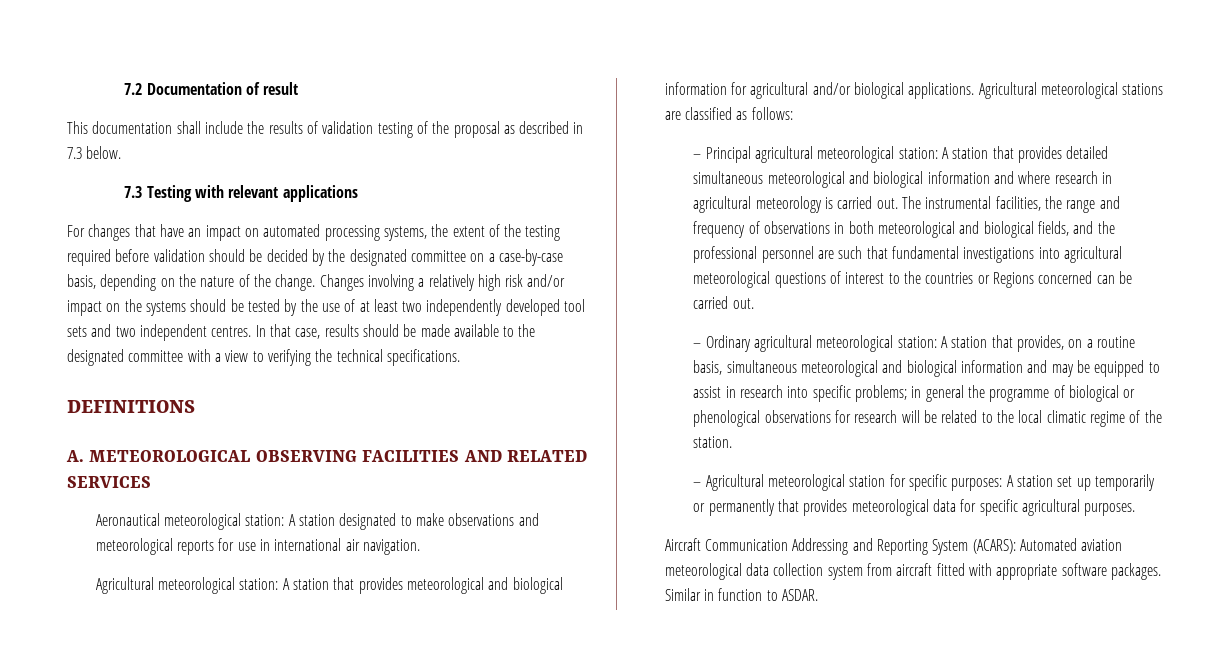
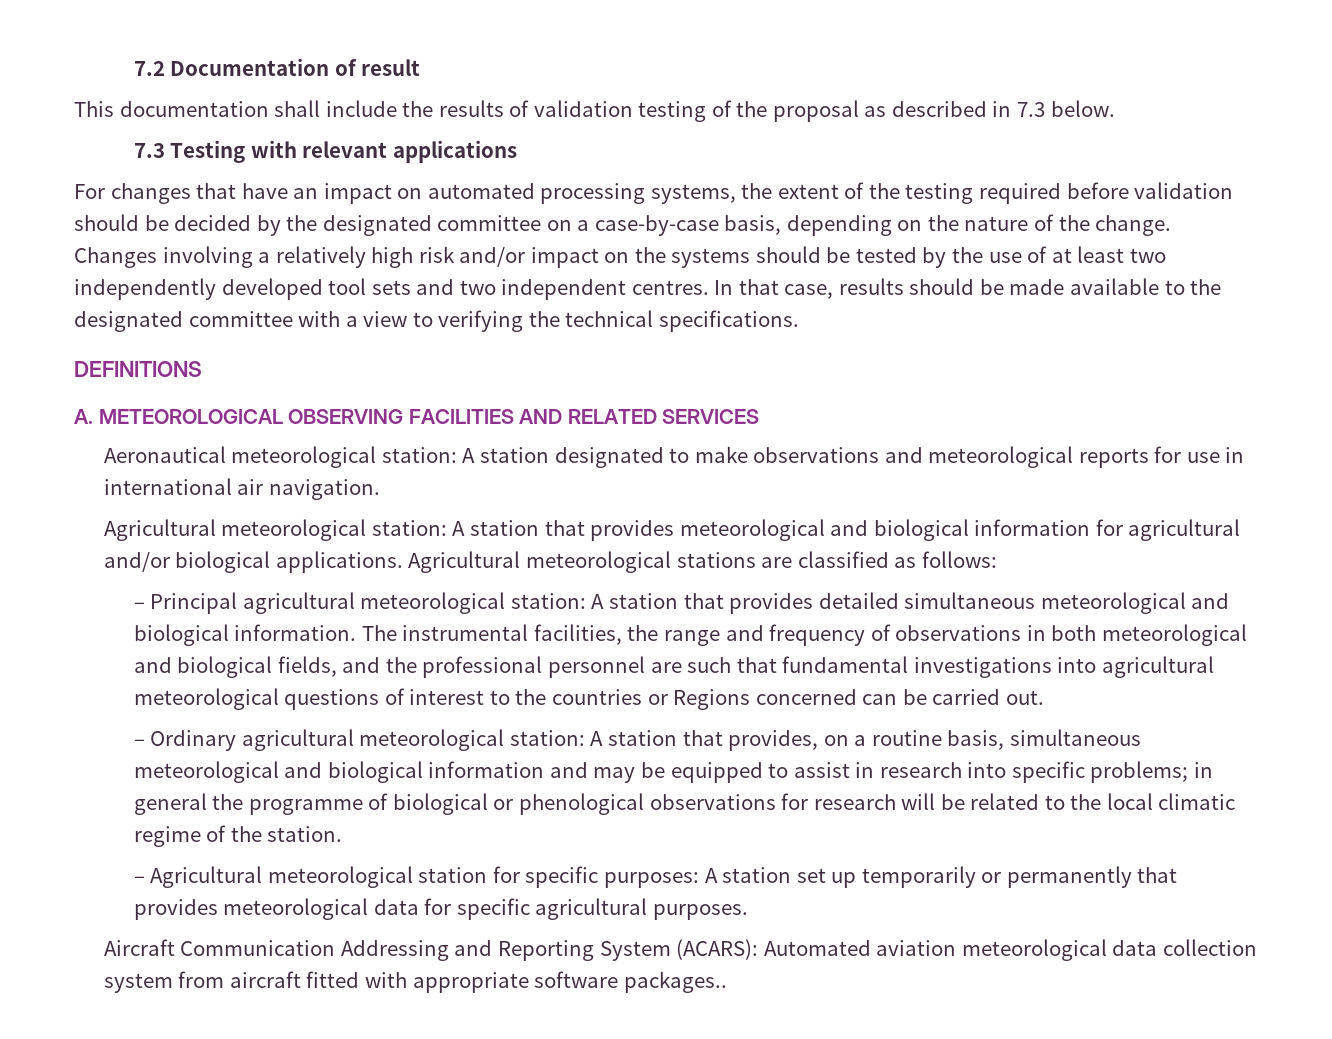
- – Principal agricultural meteorological station: A station that provides detailed simultaneous meteorological and biological information and where research in agricultural meteorology is carried out.
+ – Principal agricultural meteorological station: A station that provides detailed simultaneous meteorological and biological information.
- Aircraft Communication Addressing and Reporting System (ACARS): Automated aviation meteorological data collection system from aircraft fitted with appropriate software packages. Similar in function to ASDAR.
+ Aircraft Communication Addressing and Reporting System (ACARS): Automated aviation meteorological data collection system from aircraft fitted with appropriate software packages..

